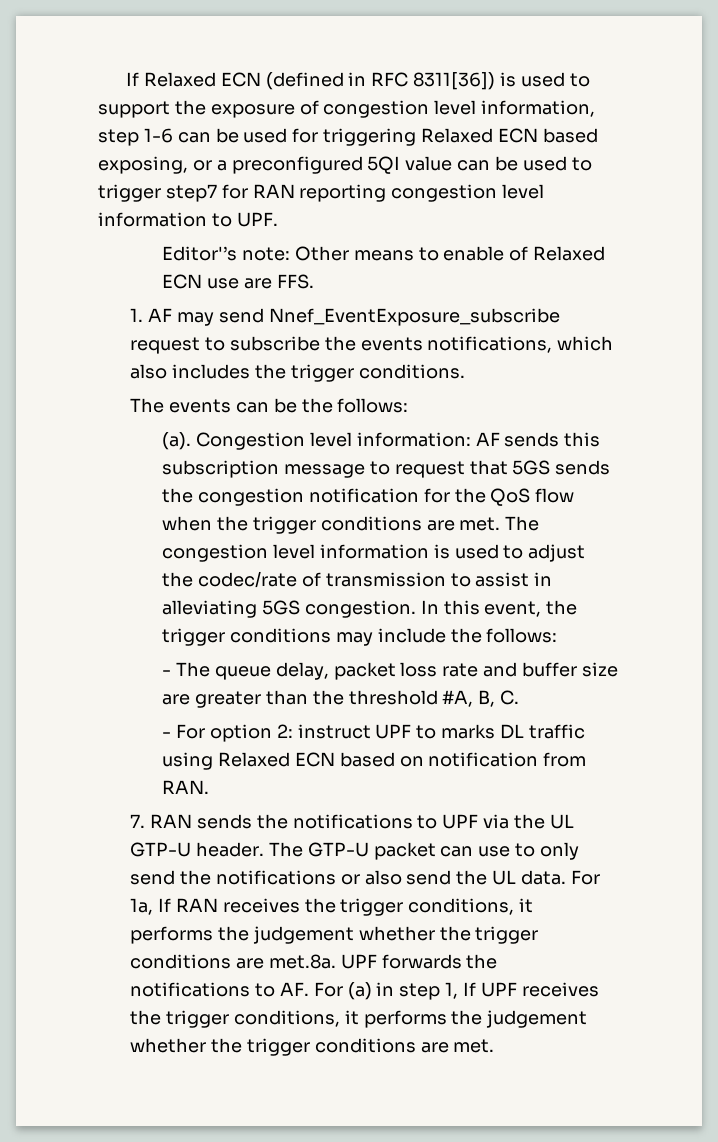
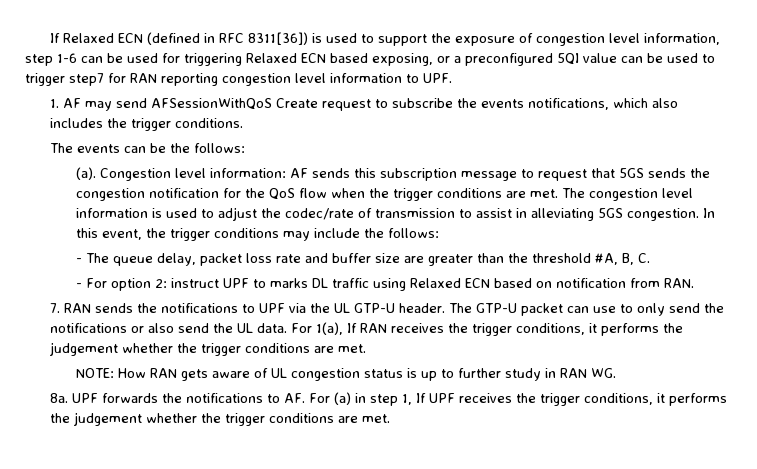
- Editor'’s note: Other means to enable of Relaxed ECN use are FFS.
- 1. AF may send Nnef_EventExposure_subscribe request to subscribe the events notifications, which also includes the trigger conditions.
+ 1. AF may send AFSessionWithQoS Create request to subscribe the events notifications, which also includes the trigger conditions.
- For 1a, If RAN receives the trigger conditions, it performs the judgement whether the trigger conditions are met.8a. UPF forwards the notifications to AF. For (a) in step 1, If UPF receives the trigger conditions, it performs the judgement whether the trigger conditions are met.
+ For 1(a), If RAN receives the trigger conditions, it performs the judgement whether the trigger conditions are met.
+ NOTE: How RAN gets aware of UL congestion status is up to further study in RAN WG.
+ 8a. UPF forwards the notifications to AF. For (a) in step 1, If UPF receives the trigger conditions, it performs the judgement whether the trigger conditions are met.

